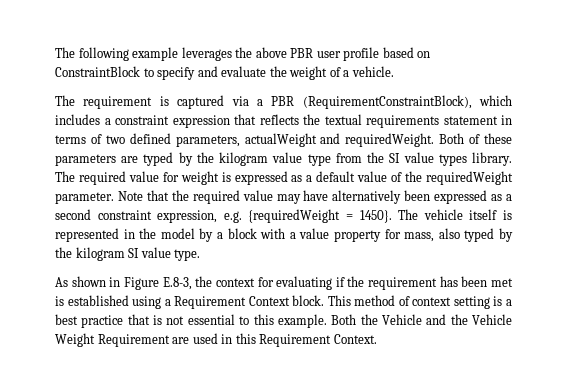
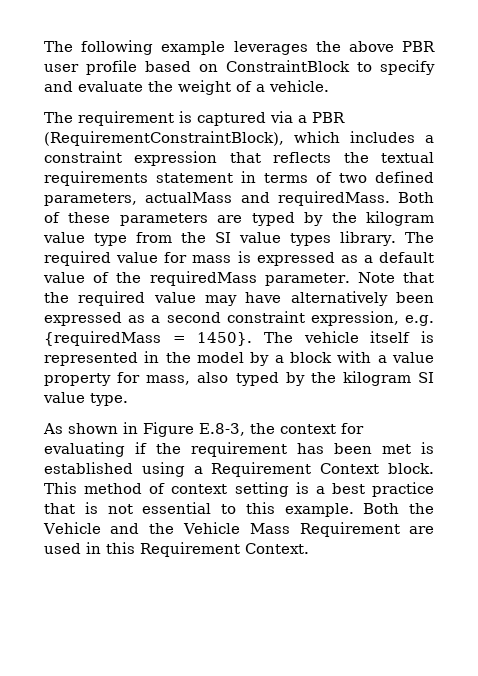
- The requirement is captured via a PBR (RequirementConstraintBlock), which includes a constraint expression that reflects the textual requirements statement in terms of two defined parameters, actualWeight and requiredWeight.
+ The requirement is captured via a PBR (RequirementConstraintBlock), which includes a constraint expression that reflects the textual requirements statement in terms of two defined parameters, actualMass and requiredMass.
- The required value for weight is expressed as a default value of the requiredWeight parameter.
+ The required value for mass is expressed as a default value of the requiredMass parameter.
- Note that the required value may have alternatively been expressed as a second constraint expression, e.g. {requiredWeight = 1450}.
+ Note that the required value may have alternatively been expressed as a second constraint expression, e.g. {requiredMass = 1450}.
- Both the Vehicle and the Vehicle Weight Requirement are used in this Requirement Context.
+ Both the Vehicle and the Vehicle Mass Requirement are used in this Requirement Context.

